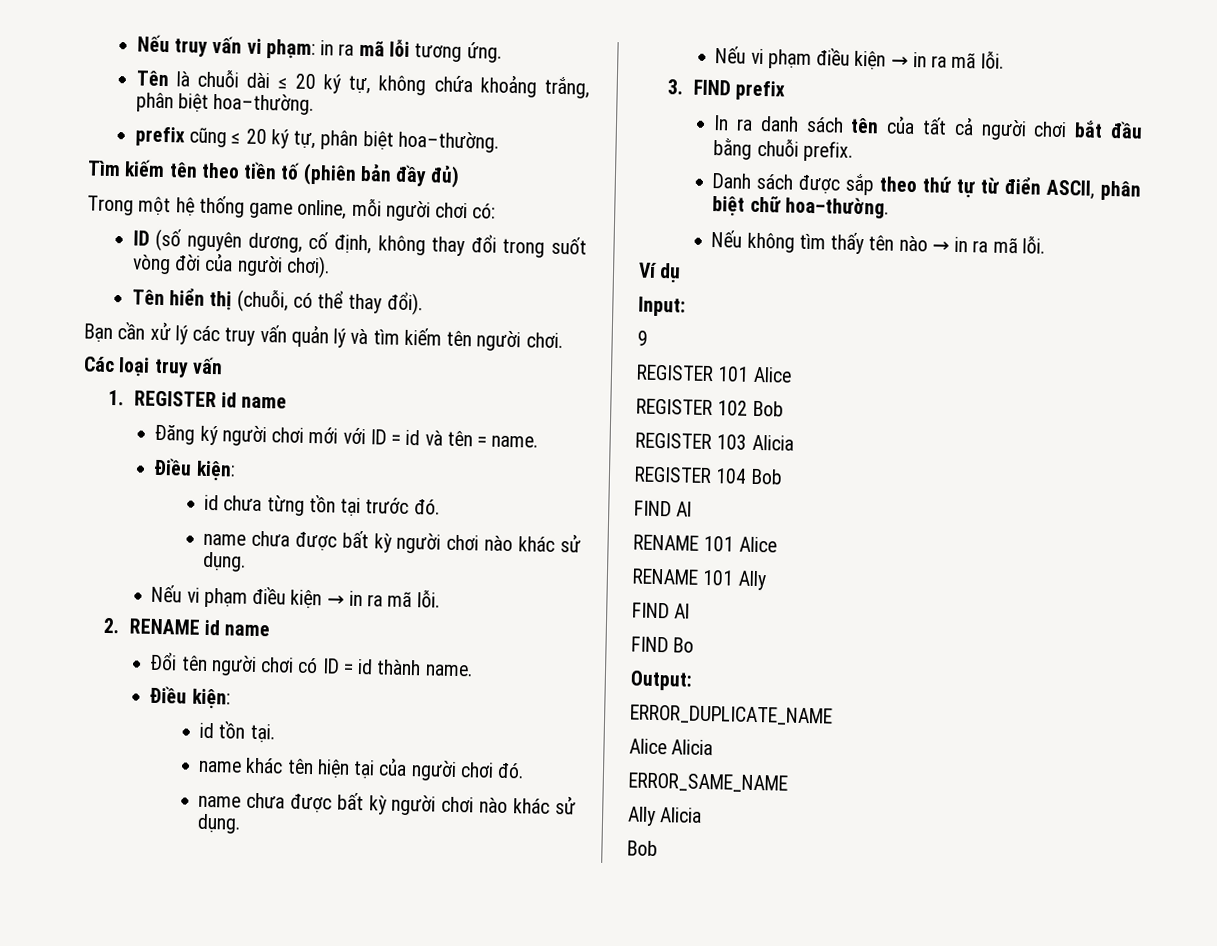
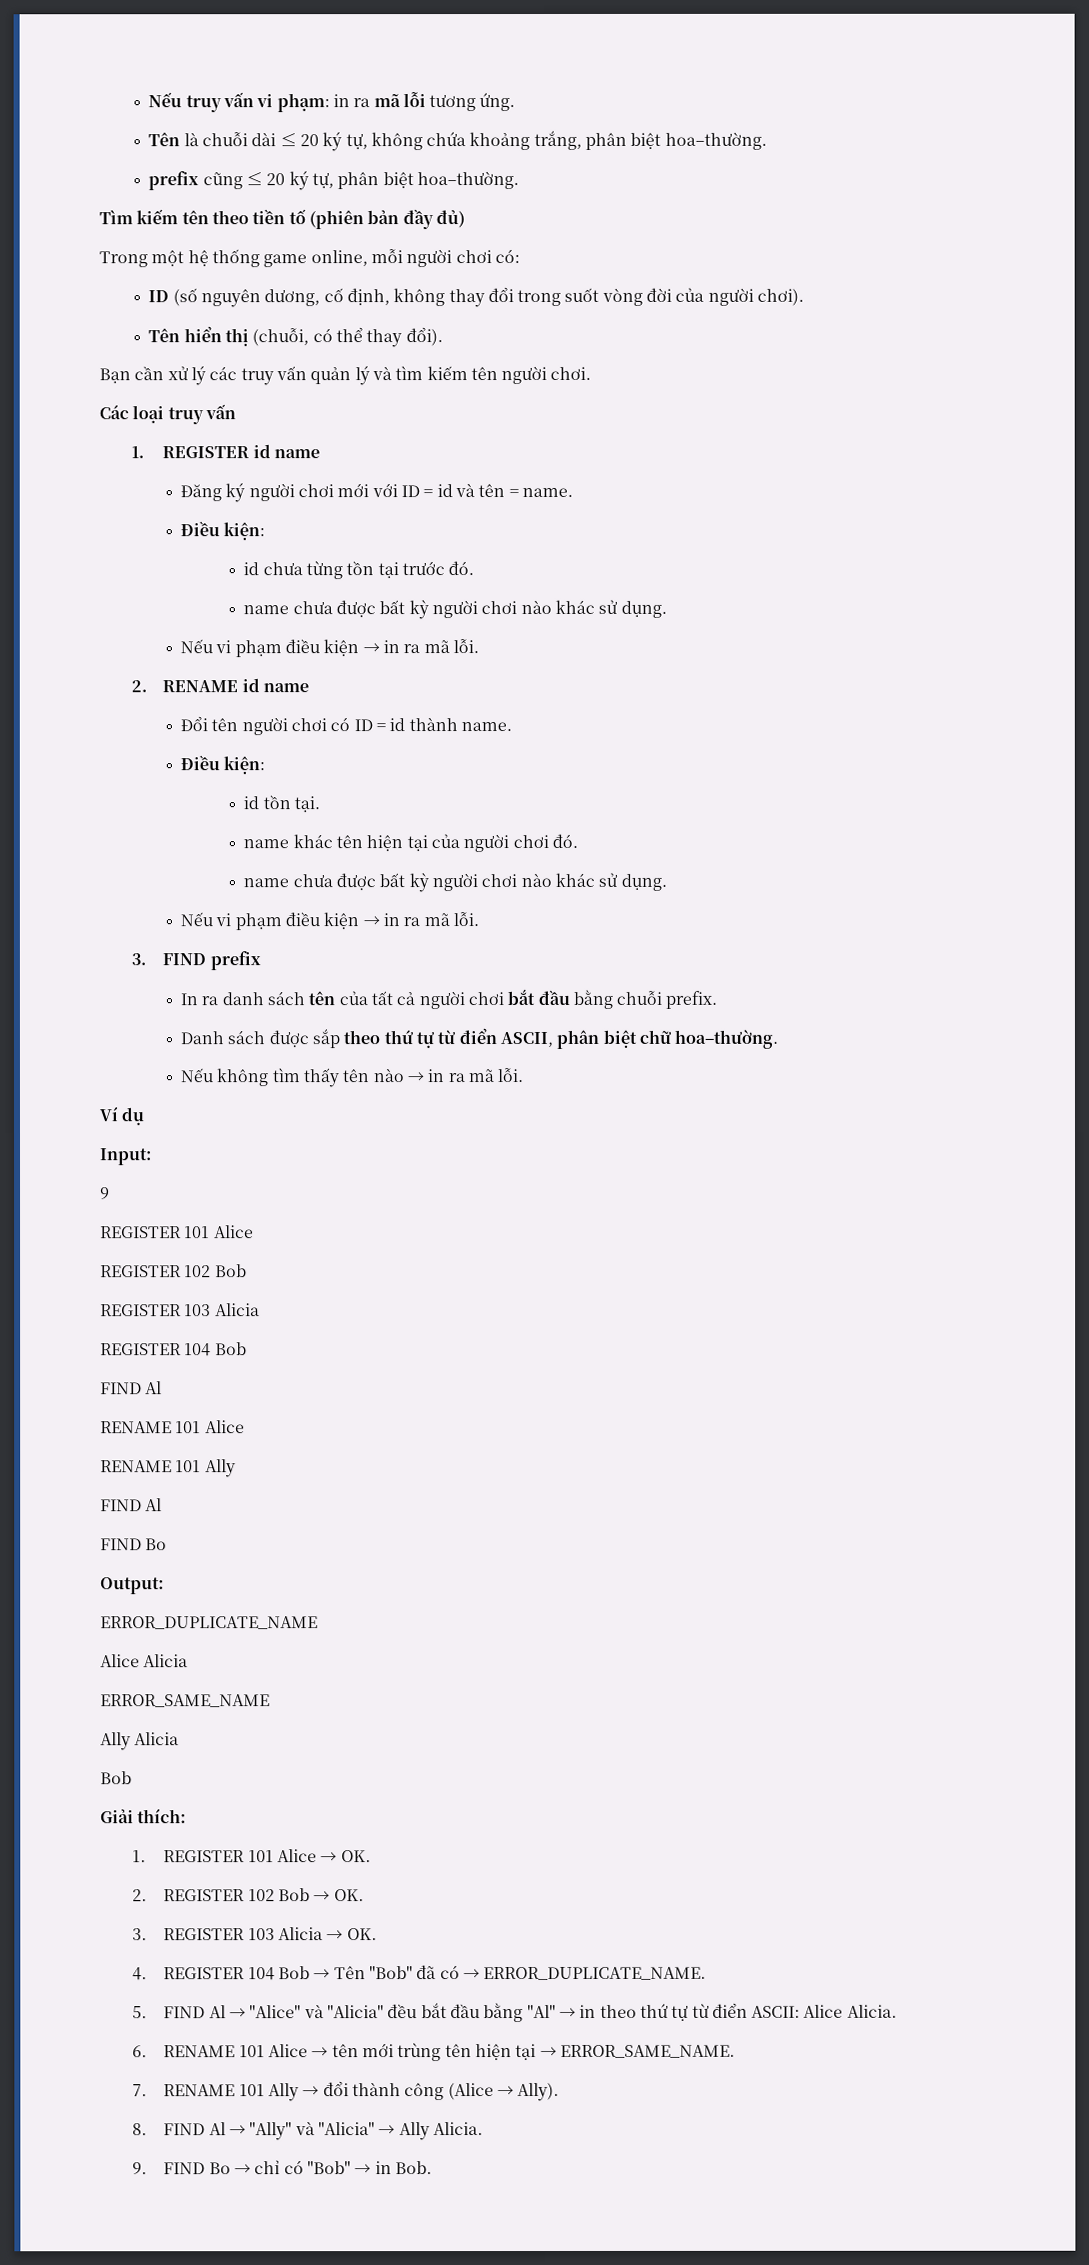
+ Giải thích:
+ 1. REGISTER 101 Alice → OK.
+ 2. REGISTER 102 Bob → OK.
+ 3. REGISTER 103 Alicia → OK.
+ 4. REGISTER 104 Bob → Tên "Bob" đã có → ERROR_DUPLICATE_NAME.
+ 5. FIND Al → "Alice" và "Alicia" đều bắt đầu bằng "Al" → in theo thứ tự từ điển ASCII: Alice Alicia.
+ 6. RENAME 101 Alice → tên mới trùng tên hiện tại → ERROR_SAME_NAME.
+ 7. RENAME 101 Ally → đổi thành công (Alice → Ally).
+ 8. FIND Al → "Ally" và "Alicia" → Ally Alicia.
+ 9. FIND Bo → chỉ có "Bob" → in Bob.

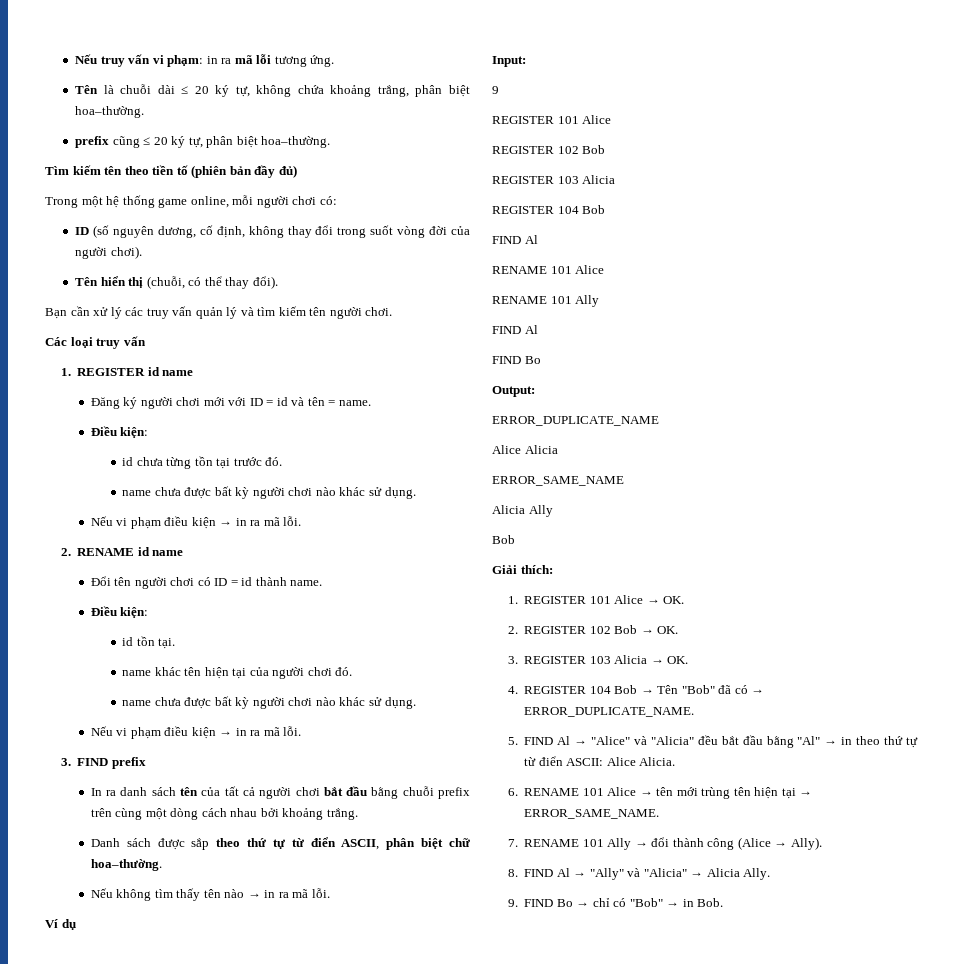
- In ra danh sách tên của tất cả người chơi bắt đầu bằng chuỗi prefix.
+ In ra danh sách tên của tất cả người chơi bắt đầu bằng chuỗi prefix trên cùng một dòng cách nhau bởi khoảng trắng.
- Ally Alicia
+ Alicia Ally
- 8. FIND Al → "Ally" và "Alicia" → Ally Alicia.
+ 8. FIND Al → "Ally" và "Alicia" → Alicia Ally.

